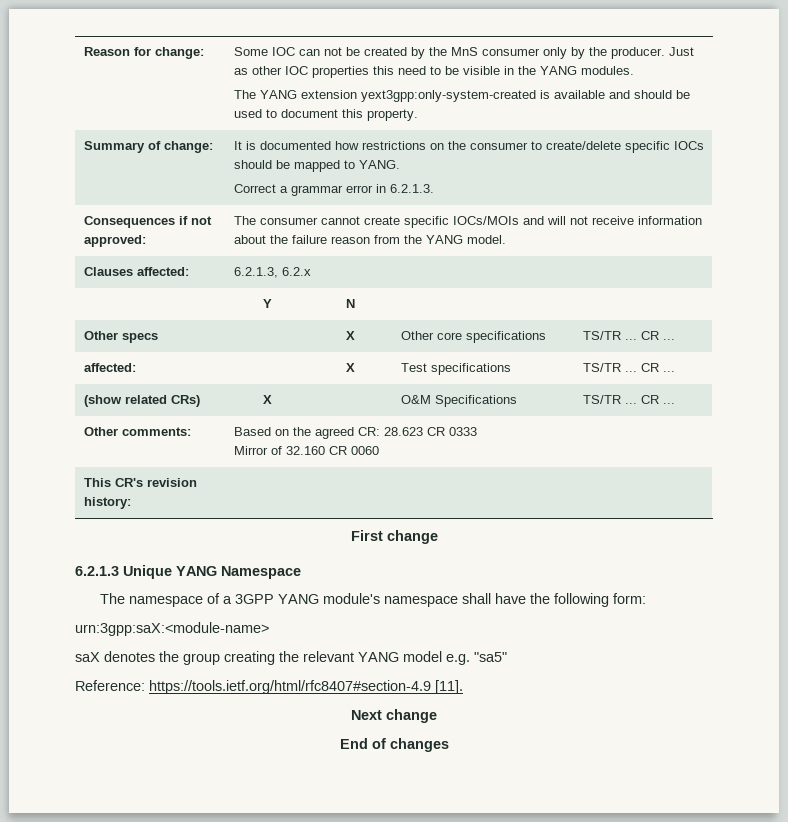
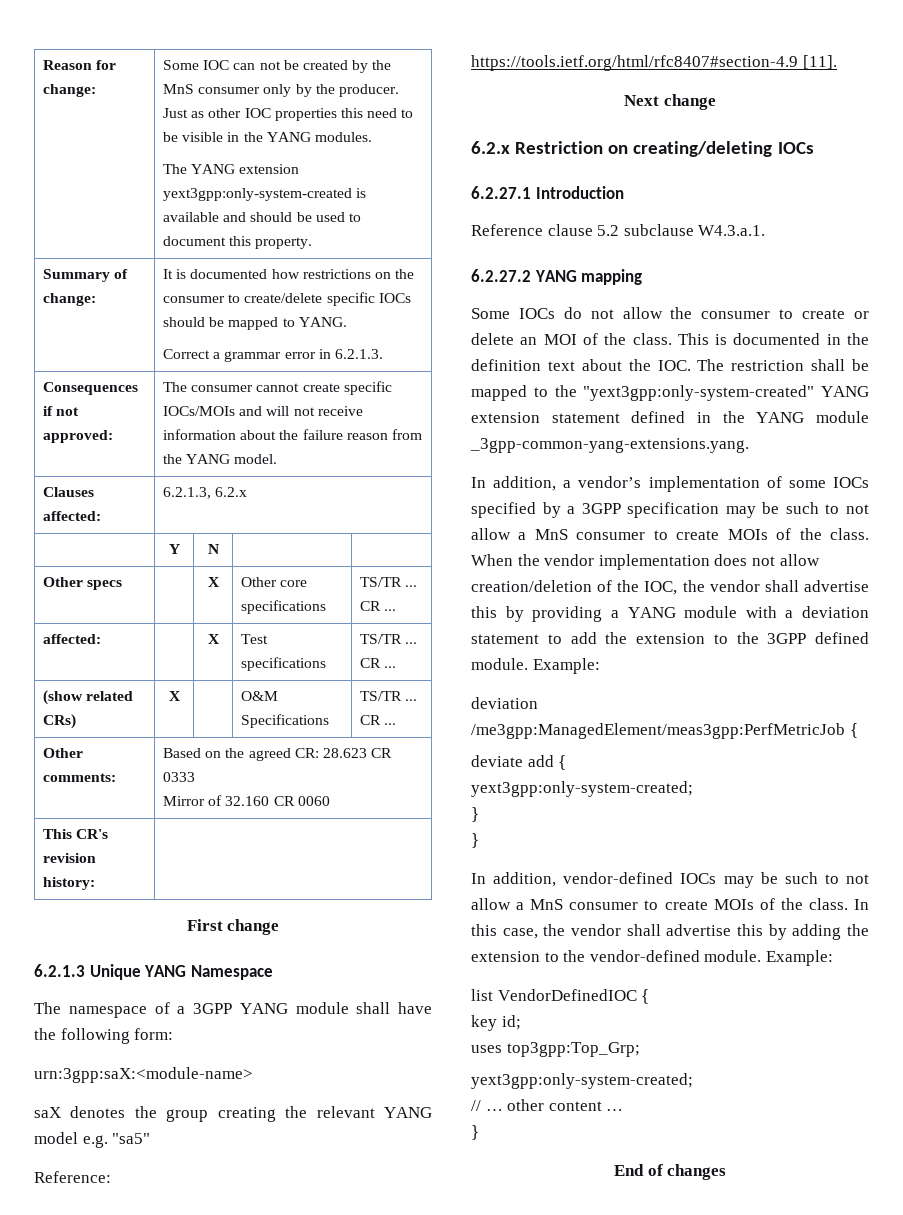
- The namespace of a 3GPP YANG module's namespace shall have the following form:
+ The namespace of a 3GPP YANG module shall have the following form:
+ 6.2.x Restriction on creating/deleting IOCs
+ 6.2.27.1 Introduction
+ Reference clause 5.2 subclause W4.3.a.1.
+ 6.2.27.2 YANG mapping
+ Some IOCs do not allow the consumer to create or delete an MOI of the class. This is documented in the definition text about the IOC. The restriction shall be mapped to the "yext3gpp:only-system-created" YANG extension statement defined in the YANG module _3gpp-common-yang-extensions.yang.
+ In addition, a vendor’s implementation of some IOCs specified by a 3GPP specification may be such to not allow a MnS consumer to create MOIs of the class. When the vendor implementation does not allow creation/deletion of the IOC, the vendor shall advertise this by providing a YANG module with a deviation statement to add the extension to the 3GPP defined module. Example:
+ deviation /me3gpp:ManagedElement/meas3gpp:PerfMetricJob {
+ deviate add {
+ yext3gpp:only-system-created;
+ }
+ }
+ In addition, vendor-defined IOCs may be such to not allow a MnS consumer to create MOIs of the class. In this case, the vendor shall advertise this by adding the extension to the vendor-defined module. Example:
+ list VendorDefinedIOC {
+ key id;
+ uses top3gpp:Top_Grp;
+ yext3gpp:only-system-created;
+ // … other content …
+ }

